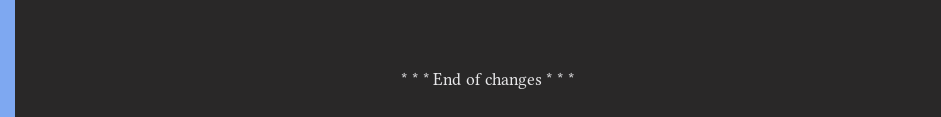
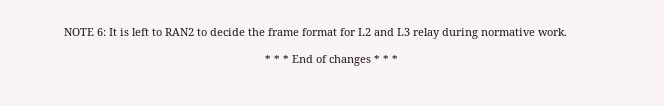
+ NOTE 6: It is left to RAN2 to decide the frame format for L2 and L3 relay during normative work.

